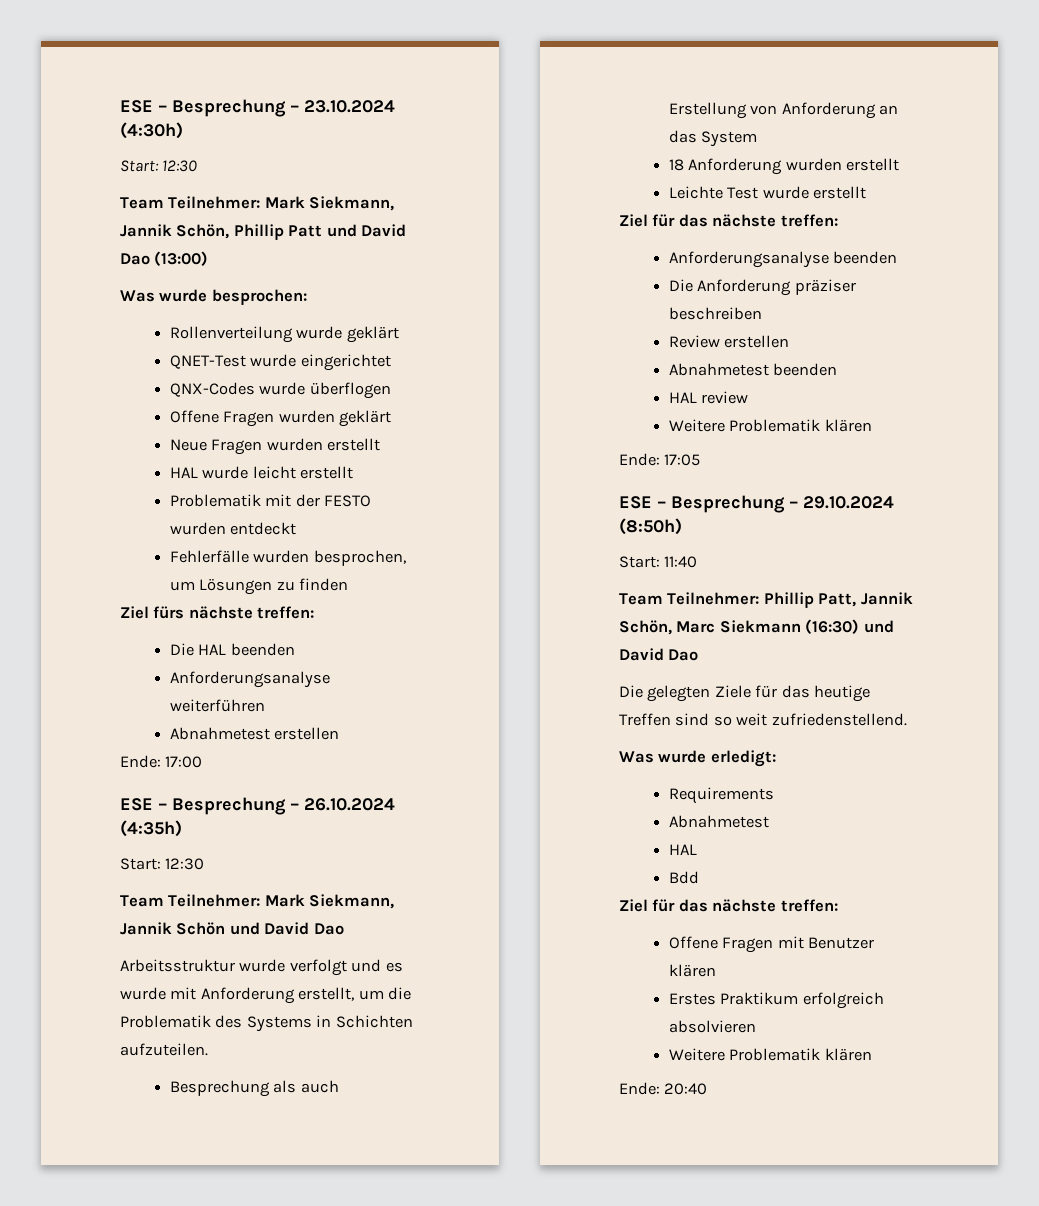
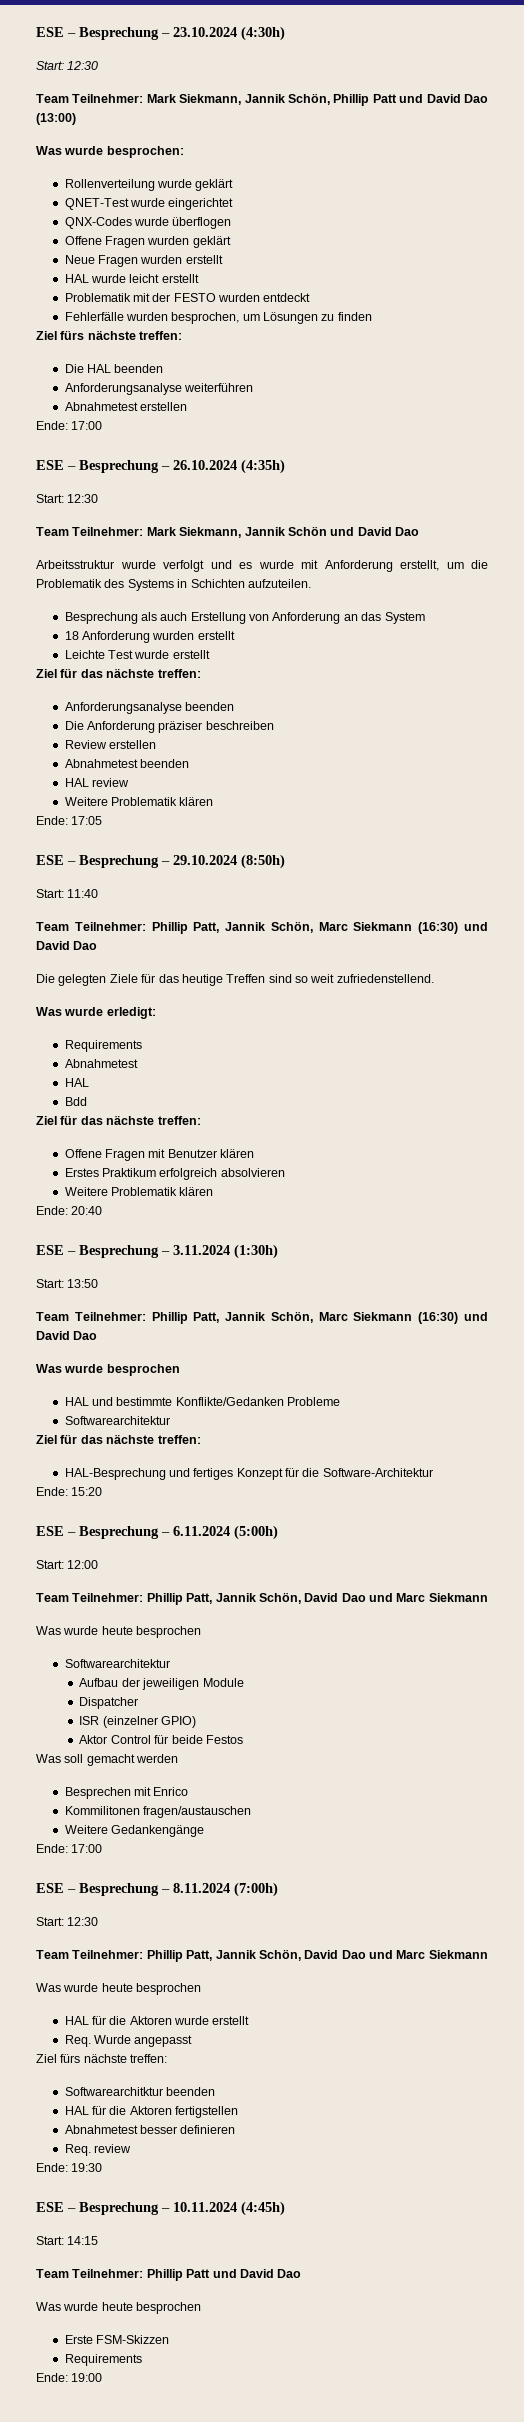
+ ESE – Besprechung – 3.11.2024 (1:30h)
+ Start: 13:50
+ Team Teilnehmer: Phillip Patt, Jannik Schön, Marc Siekmann (16:30) und David Dao
+ Was wurde besprochen
+ HAL und bestimmte Konflikte/Gedanken Probleme
+ Softwarearchitektur
+ Ziel für das nächste treffen:
+ HAL-Besprechung und fertiges Konzept für die Software-Architektur
+ Ende: 15:20
+ ESE – Besprechung – 6.11.2024 (5:00h)
+ Start: 12:00
+ Team Teilnehmer: Phillip Patt, Jannik Schön, David Dao und Marc Siekmann
+ Was wurde heute besprochen
+ Softwarearchitektur
+ Aufbau der jeweiligen Module
+ Dispatcher
+ ISR (einzelner GPIO)
+ Aktor Control für beide Festos
+ Was soll gemacht werden
+ Besprechen mit Enrico
+ Kommilitonen fragen/austauschen
+ Weitere Gedankengänge
+ Ende: 17:00
+ ESE – Besprechung – 8.11.2024 (7:00h)
+ Start: 12:30
+ Team Teilnehmer: Phillip Patt, Jannik Schön, David Dao und Marc Siekmann
+ Was wurde heute besprochen
+ HAL für die Aktoren wurde erstellt
+ Req. Wurde angepasst
+ Ziel fürs nächste treffen:
+ Softwarearchitktur beenden
+ HAL für die Aktoren fertigstellen
+ Abnahmetest besser definieren
+ Req. review
+ Ende: 19:30
+ ESE – Besprechung – 10.11.2024 (4:45h)
+ Start: 14:15
+ Team Teilnehmer: Phillip Patt und David Dao
+ Was wurde heute besprochen
+ Erste FSM-Skizzen
+ Requirements
+ Ende: 19:00

